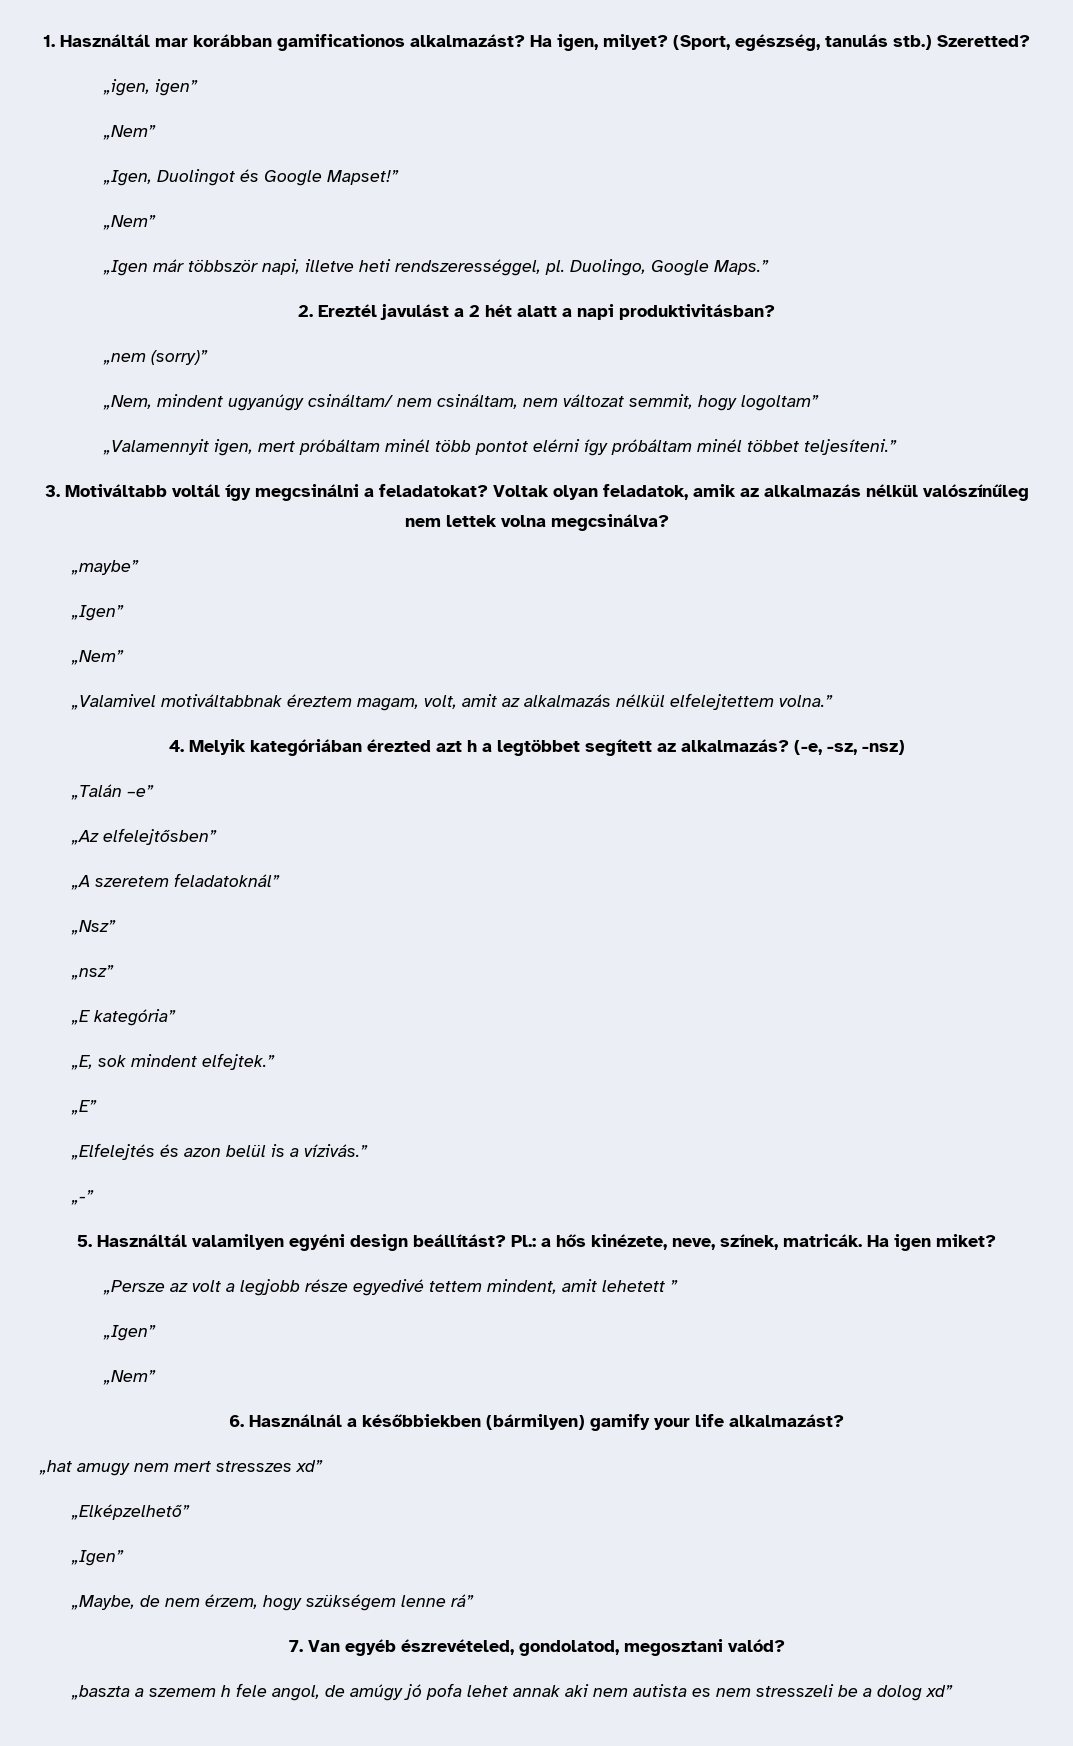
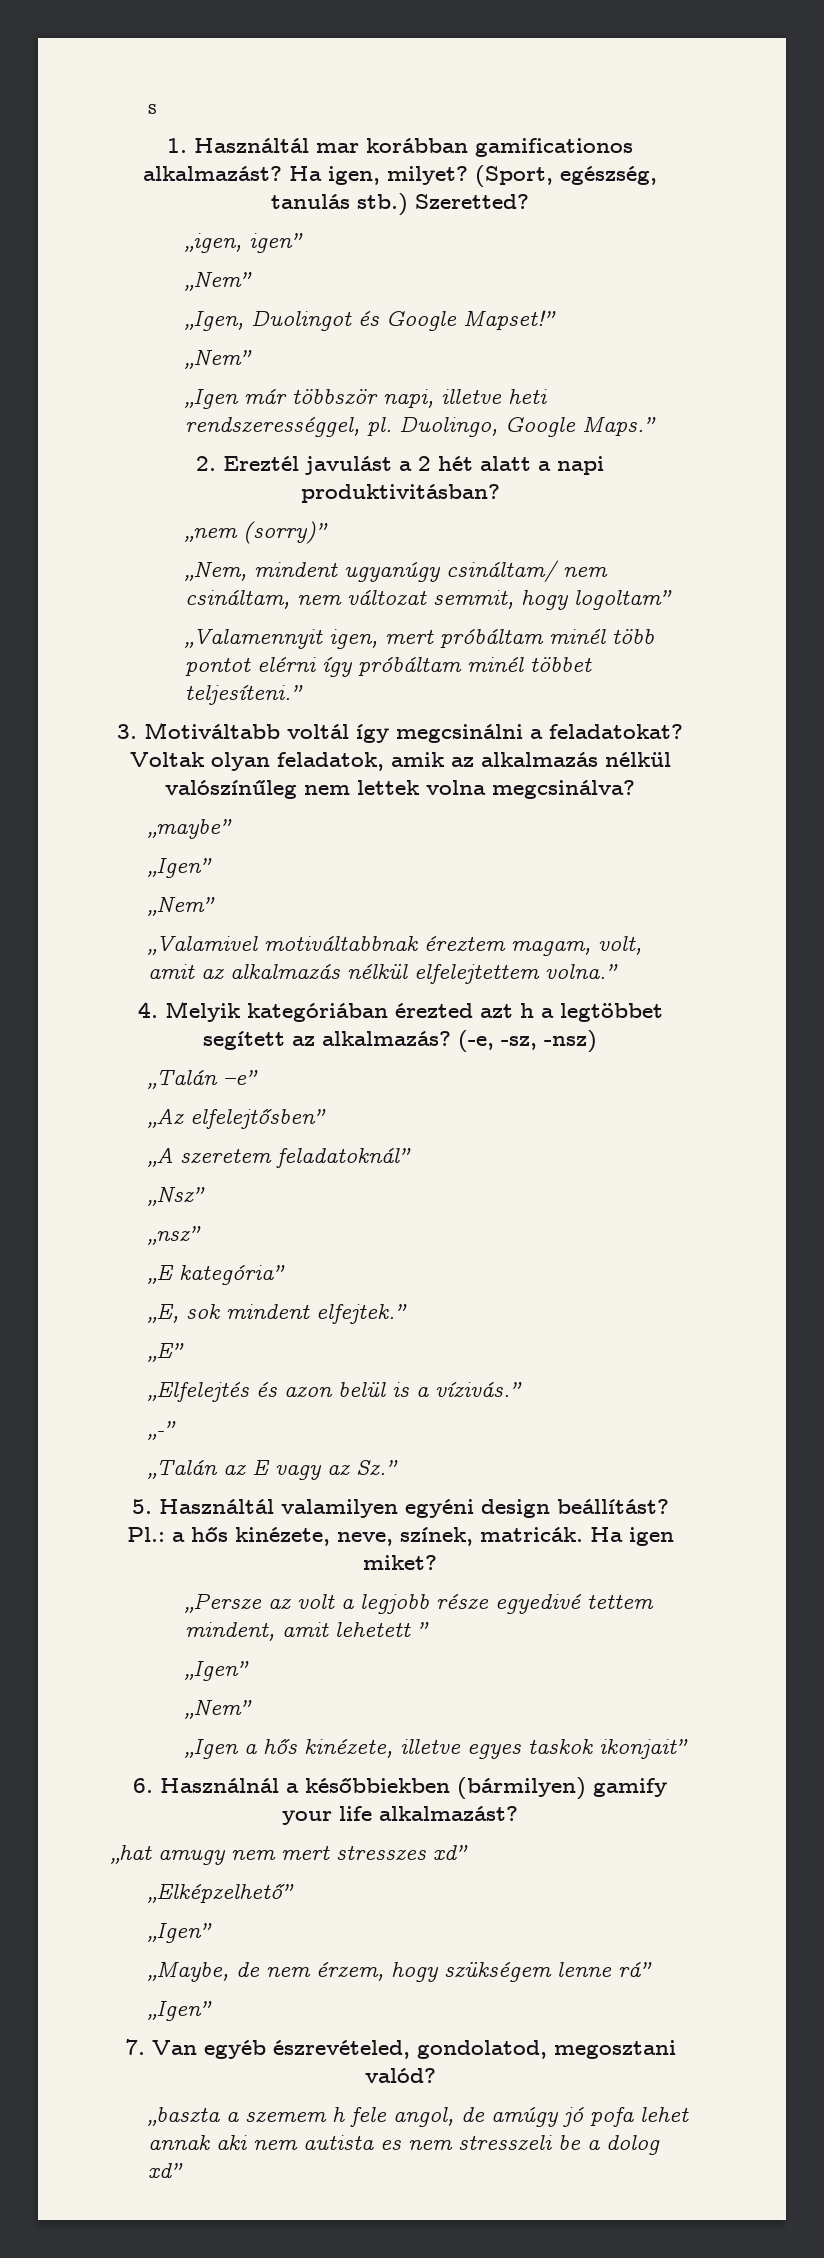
+ s
+ „Talán az E vagy az Sz.”
+ „Igen a hős kinézete, illetve egyes taskok ikonjait”
  „Maybe, de nem érzem, hogy szükségem lenne rá”
+ „Igen”

